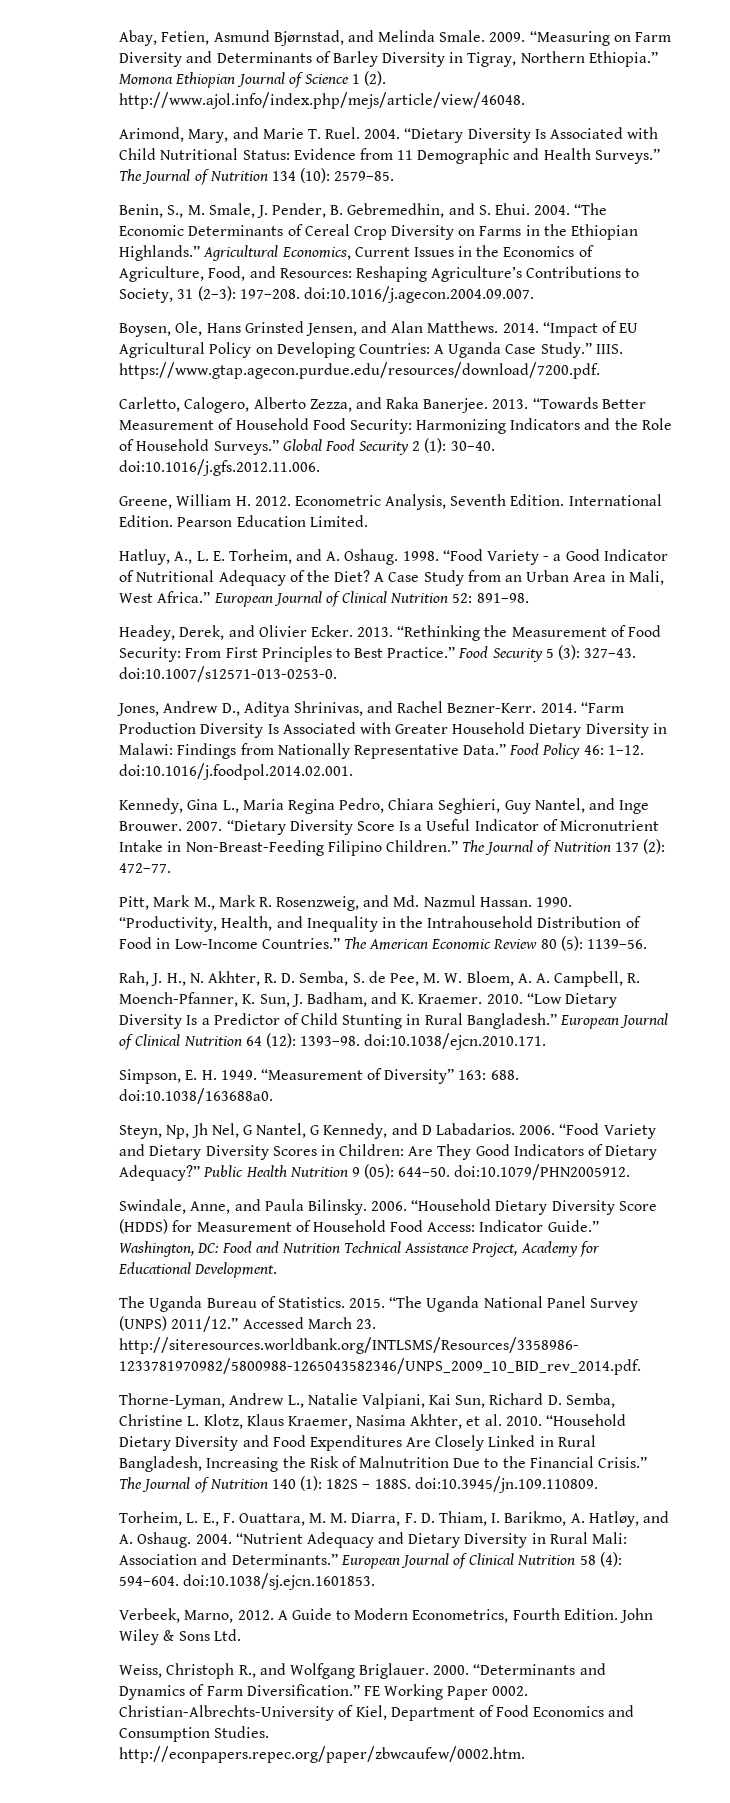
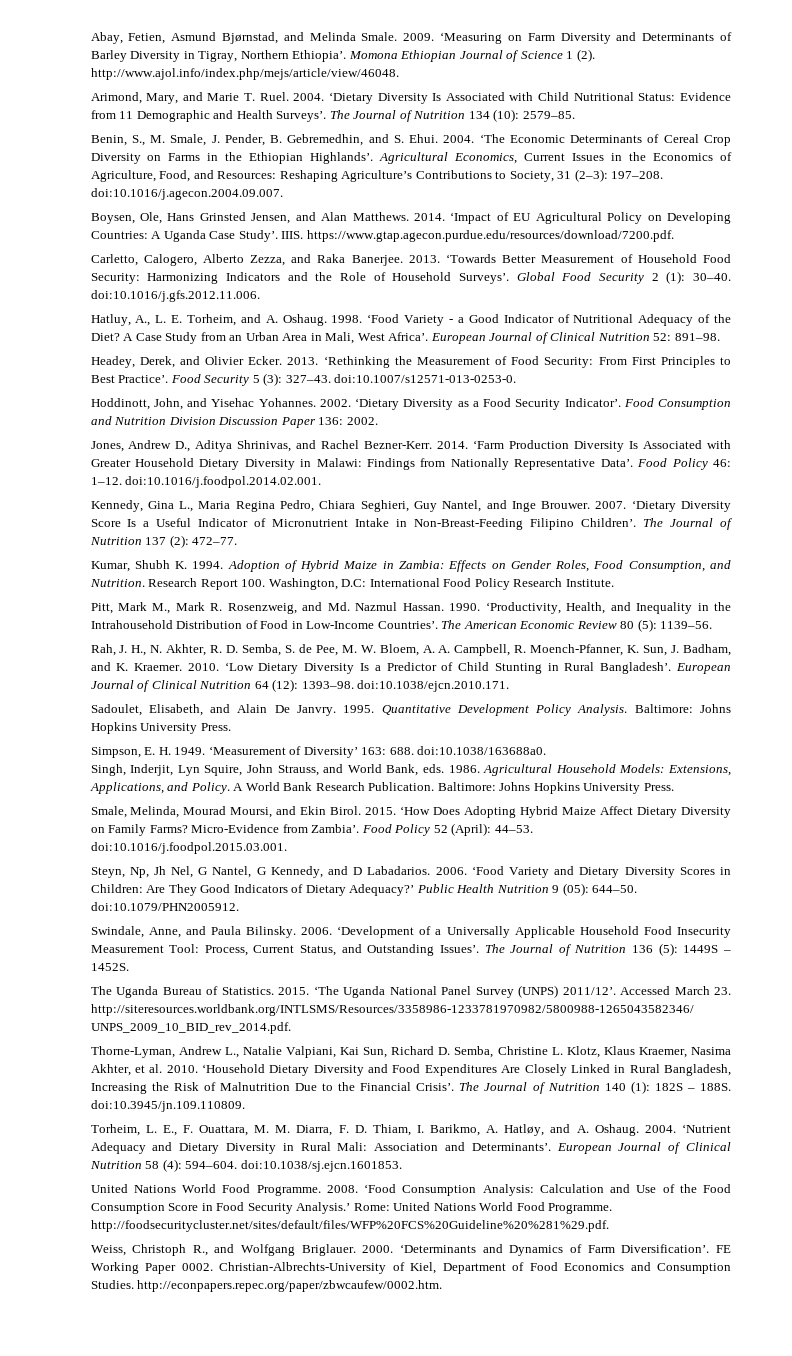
- “Measuring on Farm Diversity and Determinants of Barley Diversity in Tigray, Northern Ethiopia.”
+ ‘Measuring on Farm Diversity and Determinants of Barley Diversity in Tigray, Northern Ethiopia’.
- “Dietary Diversity Is Associated with Child Nutritional Status: Evidence from 11 Demographic and Health Surveys.”
+ ‘Dietary Diversity Is Associated with Child Nutritional Status: Evidence from 11 Demographic and Health Surveys’.
- “The Economic Determinants of Cereal Crop Diversity on Farms in the Ethiopian Highlands.”
+ ‘The Economic Determinants of Cereal Crop Diversity on Farms in the Ethiopian Highlands’.
- “Impact of EU Agricultural Policy on Developing Countries: A Uganda Case Study.”
+ ‘Impact of EU Agricultural Policy on Developing Countries: A Uganda Case Study’.
- “Towards Better Measurement of Household Food Security: Harmonizing Indicators and the Role of Household Surveys.”
+ ‘Towards Better Measurement of Household Food Security: Harmonizing Indicators and the Role of Household Surveys’.
- Greene, William H. 2012. Econometric Analysis, Seventh Edition. International Edition. Pearson Education Limited.
- “Food Variety - a Good Indicator of Nutritional Adequacy of the Diet?
+ ‘Food Variety - a Good Indicator of Nutritional Adequacy of the Diet?
- A Case Study from an Urban Area in Mali, West Africa.”
+ A Case Study from an Urban Area in Mali, West Africa’.
- “Rethinking the Measurement of Food Security: From First Principles to Best Practice.”
+ ‘Rethinking the Measurement of Food Security: From First Principles to Best Practice’.
+ Hoddinott, John, and Yisehac Yohannes. 2002. ‘Dietary Diversity as a Food Security Indicator’. Food Consumption and Nutrition Division Discussion Paper 136: 2002.
- “Farm Production Diversity Is Associated with Greater Household Dietary Diversity in Malawi: Findings from Nationally Representative Data.”
+ ‘Farm Production Diversity Is Associated with Greater Household Dietary Diversity in Malawi: Findings from Nationally Representative Data’.
- “Dietary Diversity Score Is a Useful Indicator of Micronutrient Intake in Non-Breast-Feeding Filipino Children.”
+ ‘Dietary Diversity Score Is a Useful Indicator of Micronutrient Intake in Non-Breast-Feeding Filipino Children’.
+ Kumar, Shubh K. 1994. Adoption of Hybrid Maize in Zambia: Effects on Gender Roles, Food Consumption, and Nutrition. Research Report 100. Washington, D.C: International Food Policy Research Institute.
- “Productivity, Health, and Inequality in the Intrahousehold Distribution of Food in Low-Income Countries.”
+ ‘Productivity, Health, and Inequality in the Intrahousehold Distribution of Food in Low-Income Countries’.
- “Low Dietary Diversity Is a Predictor of Child Stunting in Rural Bangladesh.”
+ ‘Low Dietary Diversity Is a Predictor of Child Stunting in Rural Bangladesh’.
+ Sadoulet, Elisabeth, and Alain De Janvry. 1995. Quantitative Development Policy Analysis. Baltimore: Johns Hopkins University Press.
- “Measurement of Diversity” 163: 688. doi:10.1038/163688a0.
+ ‘Measurement of Diversity’ 163: 688. doi:10.1038/163688a0.
+ Singh, Inderjit, Lyn Squire, John Strauss, and World Bank, eds. 1986. Agricultural Household Models: Extensions, Applications, and Policy. A World Bank Research Publication. Baltimore: Johns Hopkins University Press.
+ Smale, Melinda, Mourad Moursi, and Ekin Birol. 2015. ‘How Does Adopting Hybrid Maize Affect Dietary Diversity on Family Farms? Micro-Evidence from Zambia’. Food Policy 52 (April): 44–53. doi:10.1016/j.foodpol.2015.03.001.
- “Food Variety and Dietary Diversity Scores in Children: Are They Good Indicators of Dietary Adequacy?”
+ ‘Food Variety and Dietary Diversity Scores in Children: Are They Good Indicators of Dietary Adequacy?’
- “Household Dietary Diversity Score (HDDS) for Measurement of Household Food Access: Indicator Guide.” Washington, DC: Food and Nutrition Technical Assistance Project, Academy for Educational Development.
+ ‘Development of a Universally Applicable Household Food Insecurity Measurement Tool: Process, Current Status, and Outstanding Issues’. The Journal of Nutrition 136 (5): 1449S – 1452S.
- “The Uganda National Panel Survey (UNPS) 2011/12.”
+ ‘The Uganda National Panel Survey (UNPS) 2011/12’.
- “Household Dietary Diversity and Food Expenditures Are Closely Linked in Rural Bangladesh, Increasing the Risk of Malnutrition Due to the Financial Crisis.”
+ ‘Household Dietary Diversity and Food Expenditures Are Closely Linked in Rural Bangladesh, Increasing the Risk of Malnutrition Due to the Financial Crisis’.
- “Nutrient Adequacy and Dietary Diversity in Rural Mali: Association and Determinants.”
+ ‘Nutrient Adequacy and Dietary Diversity in Rural Mali: Association and Determinants’.
- Verbeek, Marno, 2012. A Guide to Modern Econometrics, Fourth Edition. John Wiley & Sons Ltd.
+ United Nations World Food Programme. 2008. ‘Food Consumption Analysis: Calculation and Use of the Food Consumption Score in Food Security Analysis.’ Rome: United Nations World Food Programme. http://foodsecuritycluster.net/sites/default/files/WFP%20FCS%20Guideline%20%281%29.pdf.
- “Determinants and Dynamics of Farm Diversification.”
+ ‘Determinants and Dynamics of Farm Diversification’.

